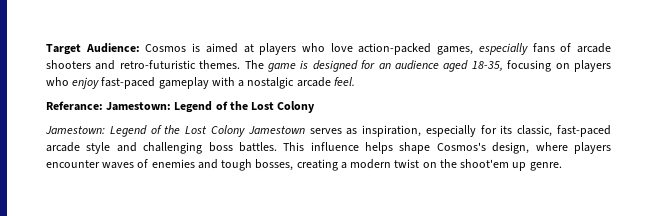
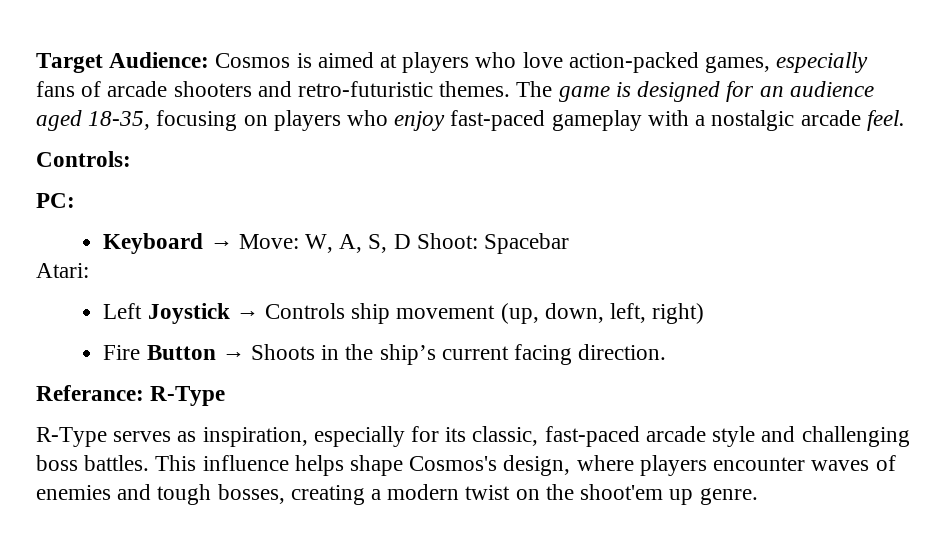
- Referance: Jamestown: Legend of the Lost Colony
- Jamestown: Legend of the Lost Colony Jamestown serves as inspiration, especially for its classic, fast-paced arcade style and challenging boss battles.
+ Controls:
+ PC:
+ Keyboard → Move: W, A, S, D Shoot: Spacebar
+ Atari:
+ Left Joystick → Controls ship movement (up, down, left, right)
+ Fire Button → Shoots in the ship’s current facing direction.
+ Referance: R-Type
+ R-Type serves as inspiration, especially for its classic, fast-paced arcade style and challenging boss battles.

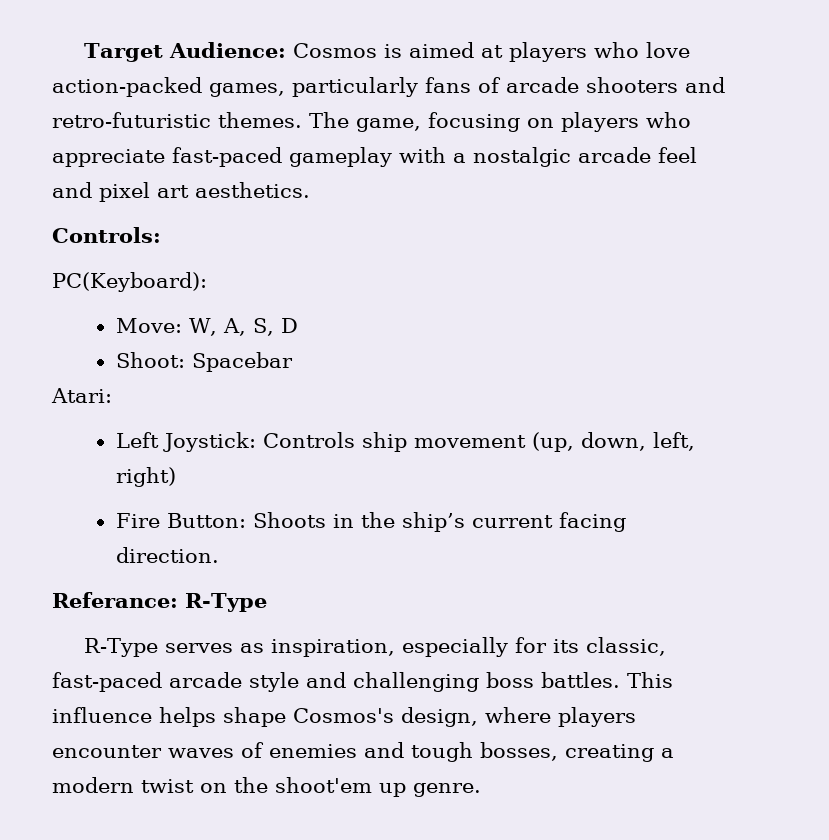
- Target Audience: Cosmos is aimed at players who love action-packed games, especially fans of arcade shooters and retro-futuristic themes.
+ Target Audience: Cosmos is aimed at players who love action-packed games, particularly fans of arcade shooters and retro-futuristic themes.
- The game is designed for an audience aged 18-35, focusing on players who enjoy fast-paced gameplay with a nostalgic arcade feel.
+ The game, focusing on players who appreciate fast-paced gameplay with a nostalgic arcade feel and pixel art aesthetics.
  Controls:
- PC:
- Keyboard → Move: W, A, S, D Shoot: Spacebar
+ PC(Keyboard):
+ Move: W, A, S, D
+ Shoot: Spacebar
- Left Joystick → Controls ship movement (up, down, left, right)
+ Left Joystick: Controls ship movement (up, down, left, right)
- Fire Button → Shoots in the ship’s current facing direction.
+ Fire Button: Shoots in the ship’s current facing direction.

